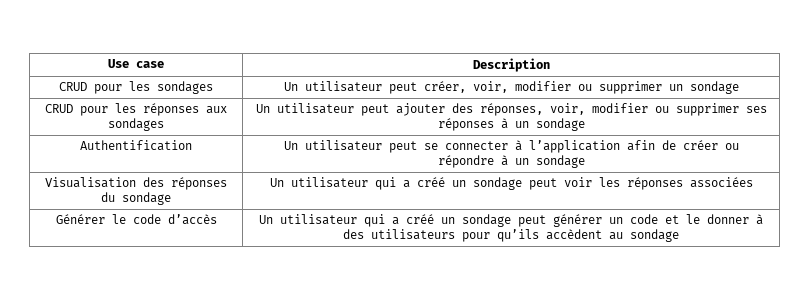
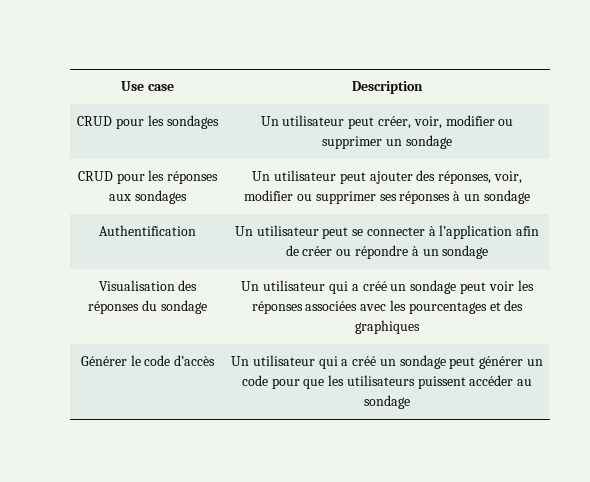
- Visualisation des réponses du sondage | Un utilisateur qui a créé un sondage peut voir les réponses associées
+ Visualisation des réponses du sondage | Un utilisateur qui a créé un sondage peut voir les réponses associées avec les pourcentages et des graphiques
- Générer le code d’accès | Un utilisateur qui a créé un sondage peut générer un code et le donner à des utilisateurs pour qu’ils accèdent au sondage
+ Générer le code d’accès | Un utilisateur qui a créé un sondage peut générer un code pour que les utilisateurs puissent accéder au sondage

